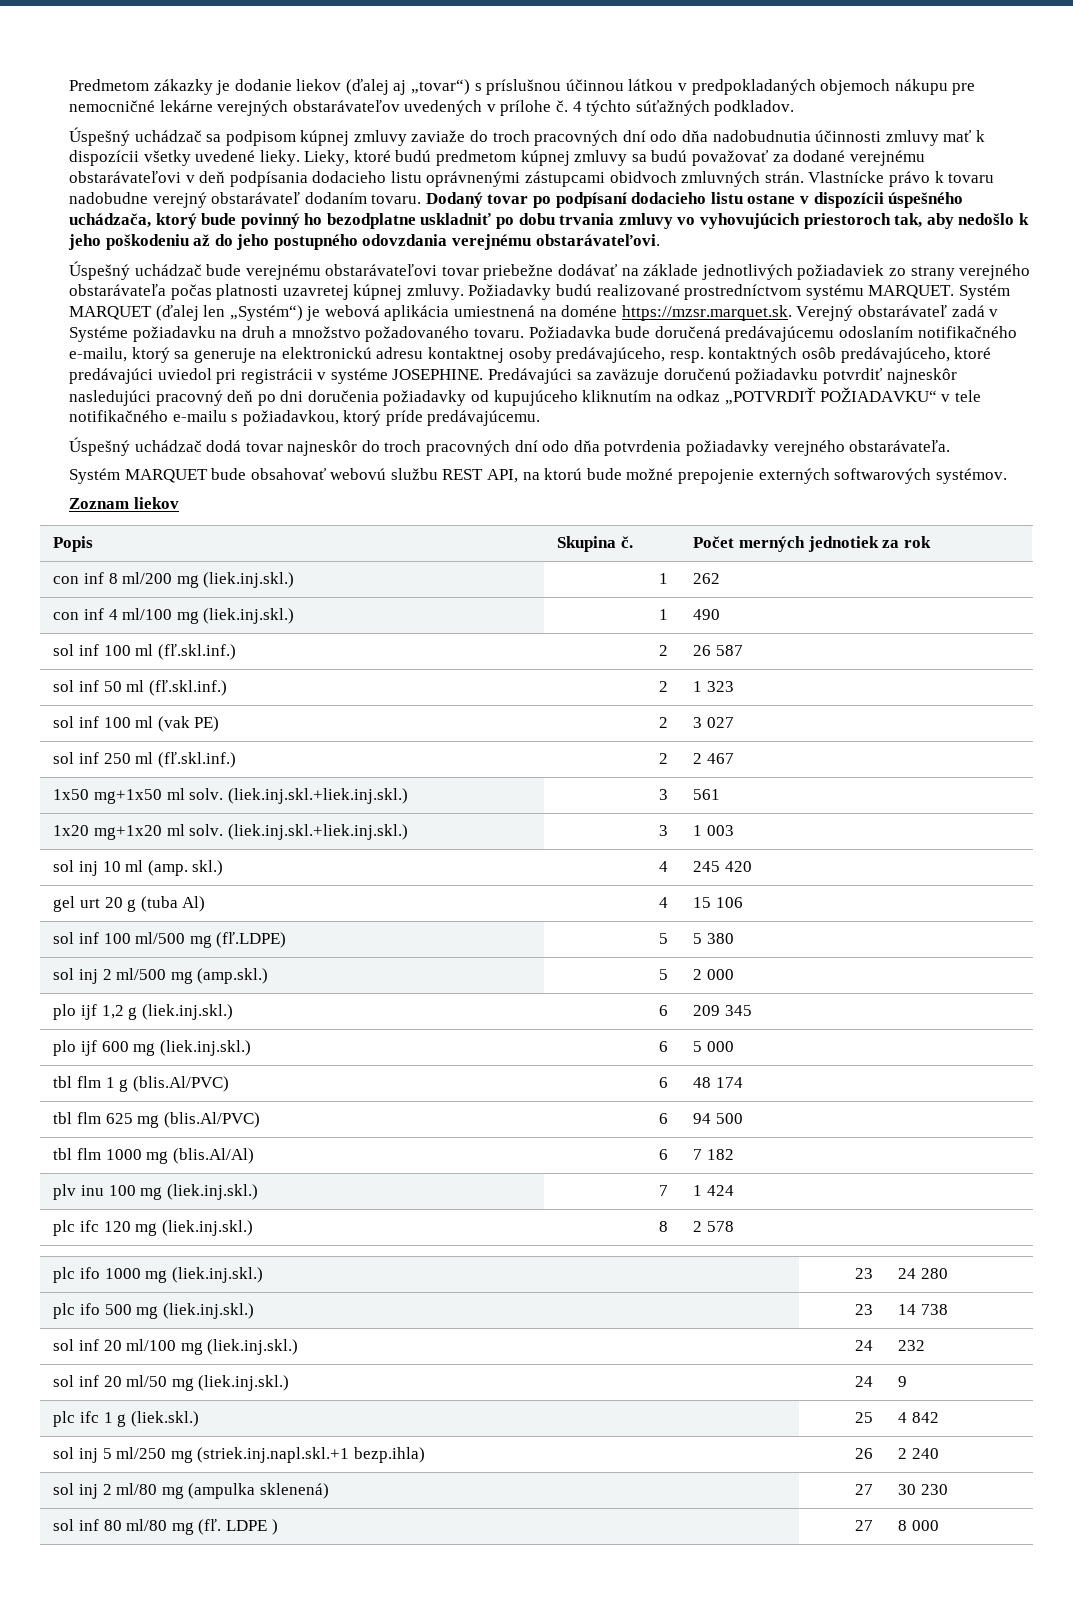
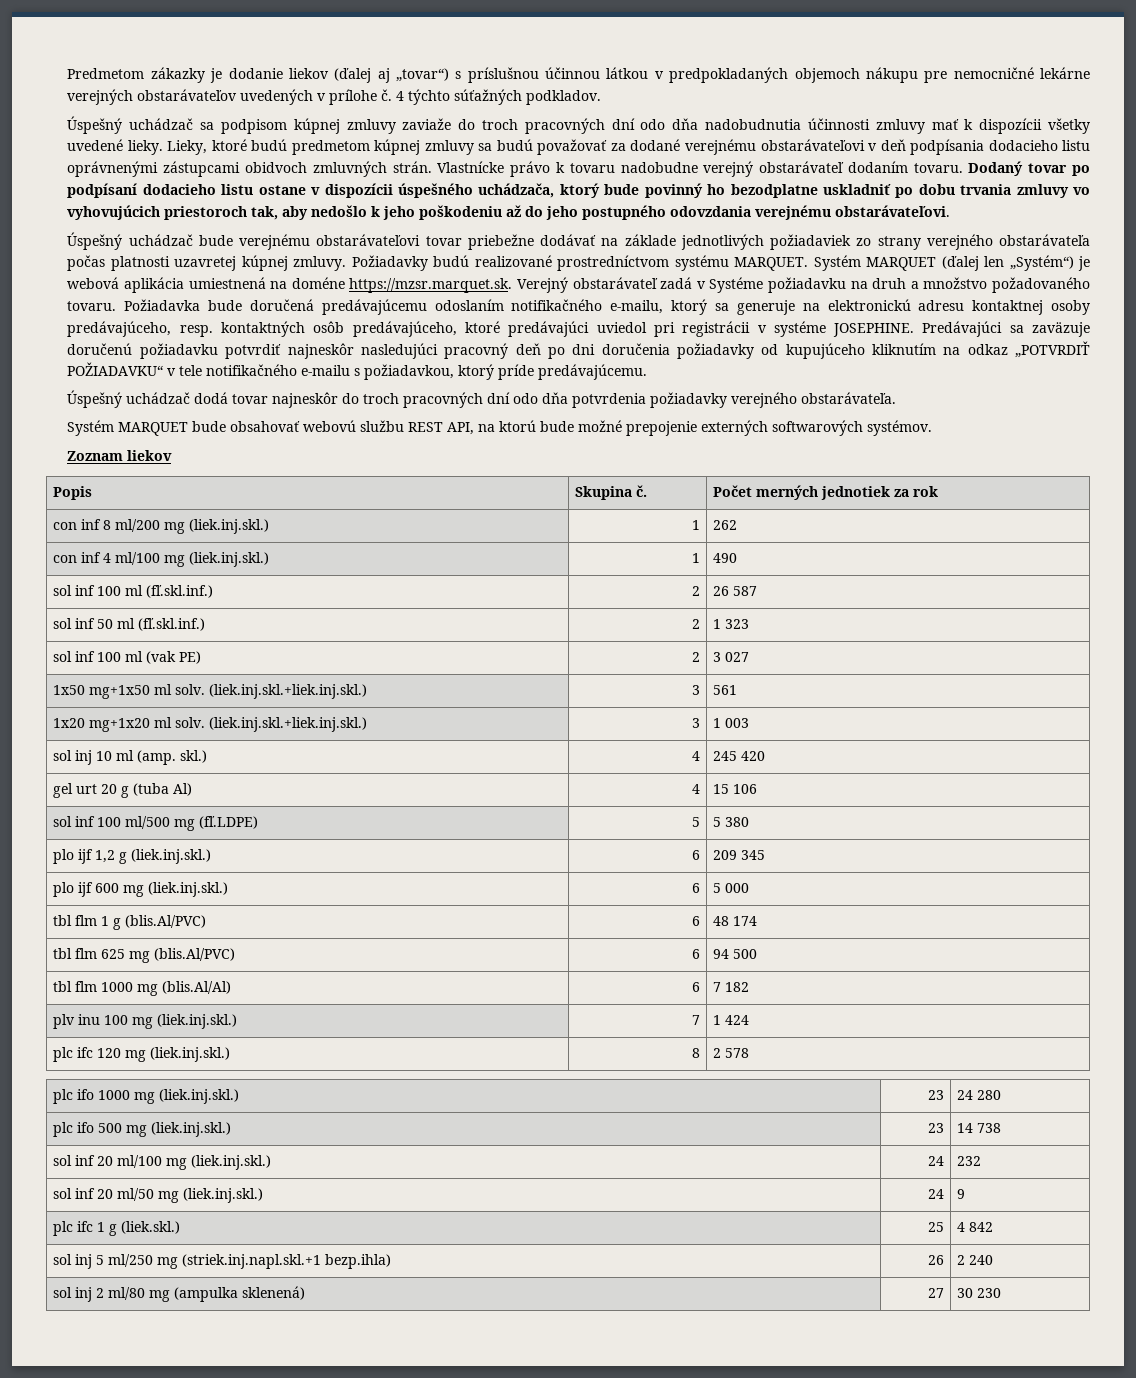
- sol inf 250 ml (fľ.skl.inf.) | 2 | 2 467
- sol inj 2 ml/500 mg (amp.skl.) | 5 | 2 000
- sol inf 80 ml/80 mg (fľ. LDPE ) | 27 | 8 000

